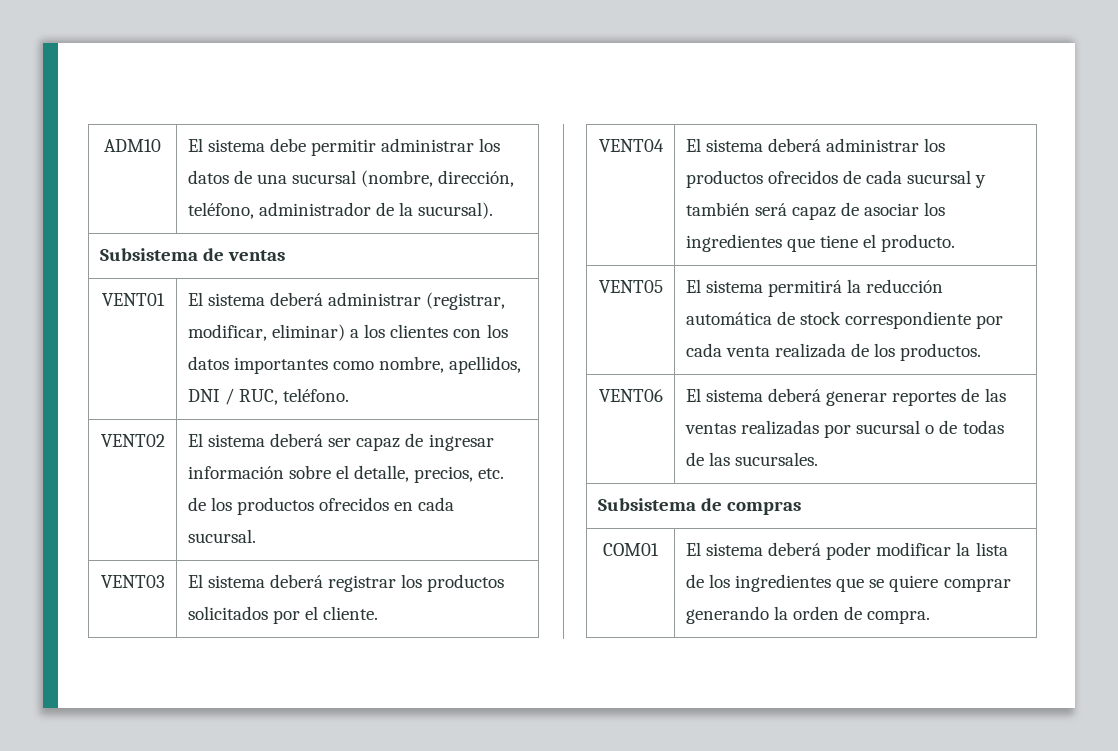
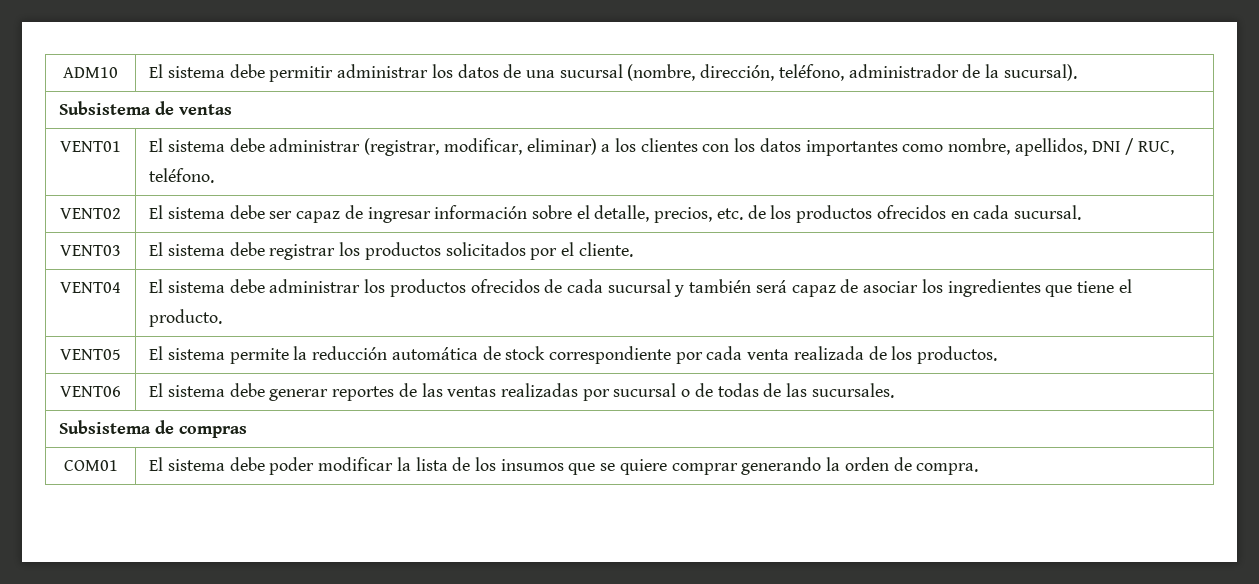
- VENT01 | El sistema deberá administrar (registrar, modificar, eliminar) a los clientes con los datos importantes como nombre, apellidos, DNI / RUC, teléfono.
+ VENT01 | El sistema debe administrar (registrar, modificar, eliminar) a los clientes con los datos importantes como nombre, apellidos, DNI / RUC, teléfono.
- VENT02 | El sistema deberá ser capaz de ingresar información sobre el detalle, precios, etc. de los productos ofrecidos en cada sucursal.
+ VENT02 | El sistema debe ser capaz de ingresar información sobre el detalle, precios, etc. de los productos ofrecidos en cada sucursal.
- VENT03 | El sistema deberá registrar los productos solicitados por el cliente.
+ VENT03 | El sistema debe registrar los productos solicitados por el cliente.
- VENT04 | El sistema deberá administrar los productos ofrecidos de cada sucursal y también será capaz de asociar los ingredientes que tiene el producto.
+ VENT04 | El sistema debe administrar los productos ofrecidos de cada sucursal y también será capaz de asociar los ingredientes que tiene el producto.
- VENT05 | El sistema permitirá la reducción automática de stock correspondiente por cada venta realizada de los productos.
+ VENT05 | El sistema permite la reducción automática de stock correspondiente por cada venta realizada de los productos.
- VENT06 | El sistema deberá generar reportes de las ventas realizadas por sucursal o de todas de las sucursales.
+ VENT06 | El sistema debe generar reportes de las ventas realizadas por sucursal o de todas de las sucursales.
- COM01 | El sistema deberá poder modificar la lista de los ingredientes que se quiere comprar generando la orden de compra.
+ COM01 | El sistema debe poder modificar la lista de los insumos que se quiere comprar generando la orden de compra.

